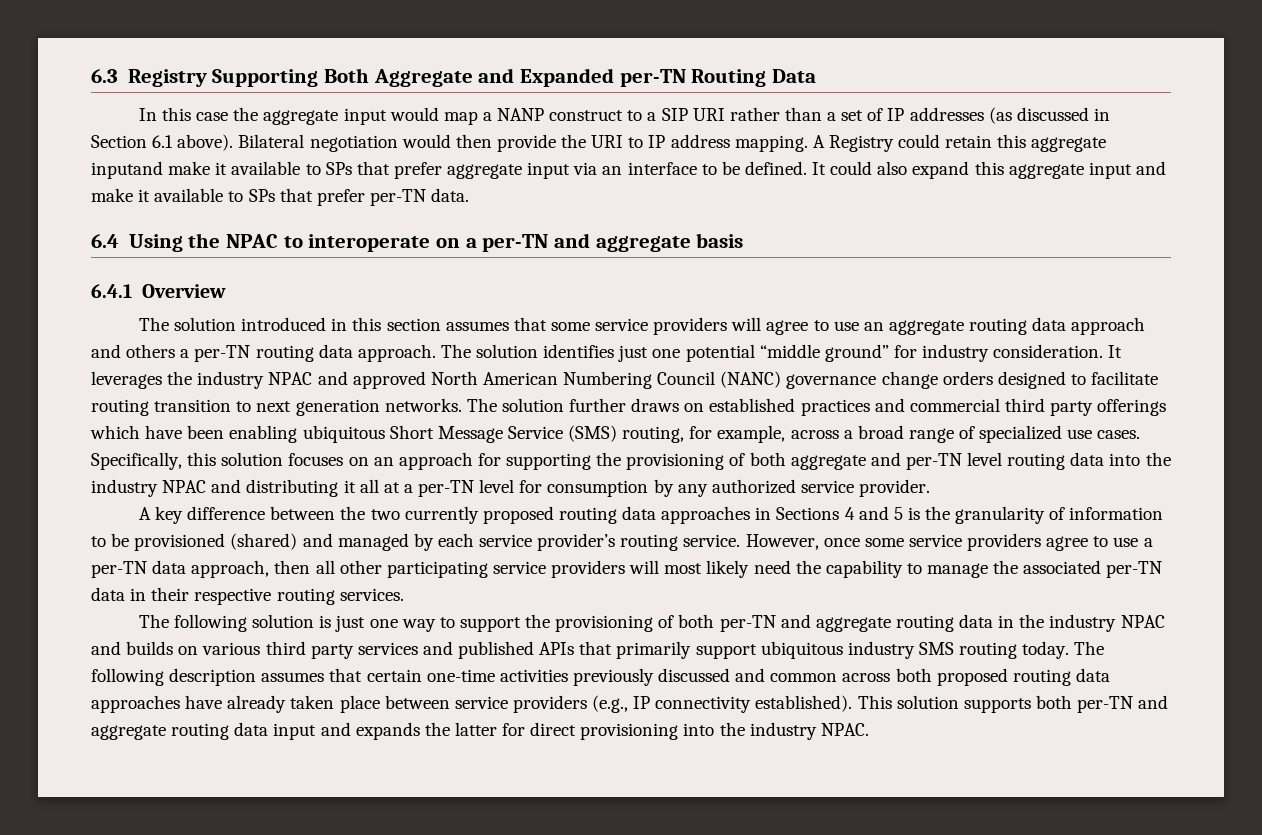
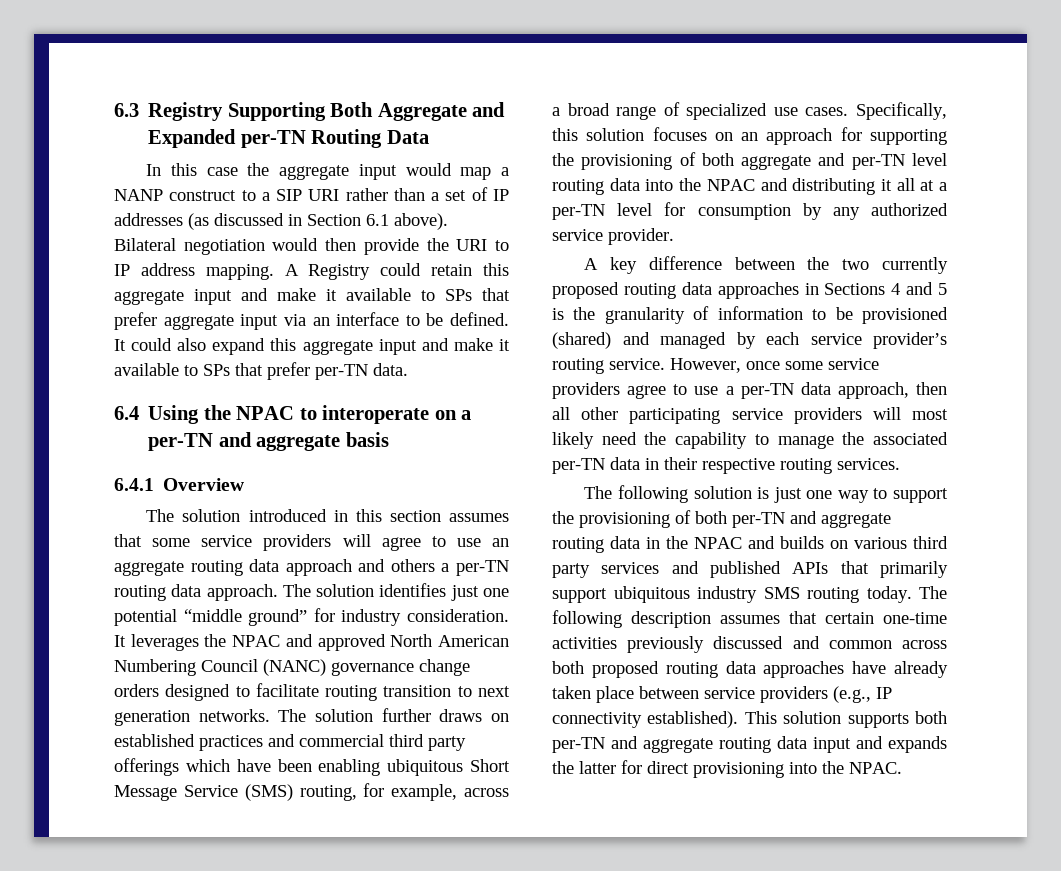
- A Registry could retain this aggregate inputand make it available to SPs that prefer aggregate input via an interface to be defined.
+ A Registry could retain this aggregate input and make it available to SPs that prefer aggregate input via an interface to be defined.
- It leverages the industry NPAC and approved North American Numbering Council (NANC) governance change orders designed to facilitate routing transition to next generation networks.
+ It leverages the NPAC and approved North American Numbering Council (NANC) governance change orders designed to facilitate routing transition to next generation networks.
- Specifically, this solution focuses on an approach for supporting the provisioning of both aggregate and per-TN level routing data into the industry NPAC and distributing it all at a per-TN level for consumption by any authorized service provider.
+ Specifically, this solution focuses on an approach for supporting the provisioning of both aggregate and per-TN level routing data into the NPAC and distributing it all at a per-TN level for consumption by any authorized service provider.
- The following solution is just one way to support the provisioning of both per-TN and aggregate routing data in the industry NPAC and builds on various third party services and published APIs that primarily support ubiquitous industry SMS routing today.
+ The following solution is just one way to support the provisioning of both per-TN and aggregate routing data in the NPAC and builds on various third party services and published APIs that primarily support ubiquitous industry SMS routing today.
- This solution supports both per-TN and aggregate routing data input and expands the latter for direct provisioning into the industry NPAC.
+ This solution supports both per-TN and aggregate routing data input and expands the latter for direct provisioning into the NPAC.

